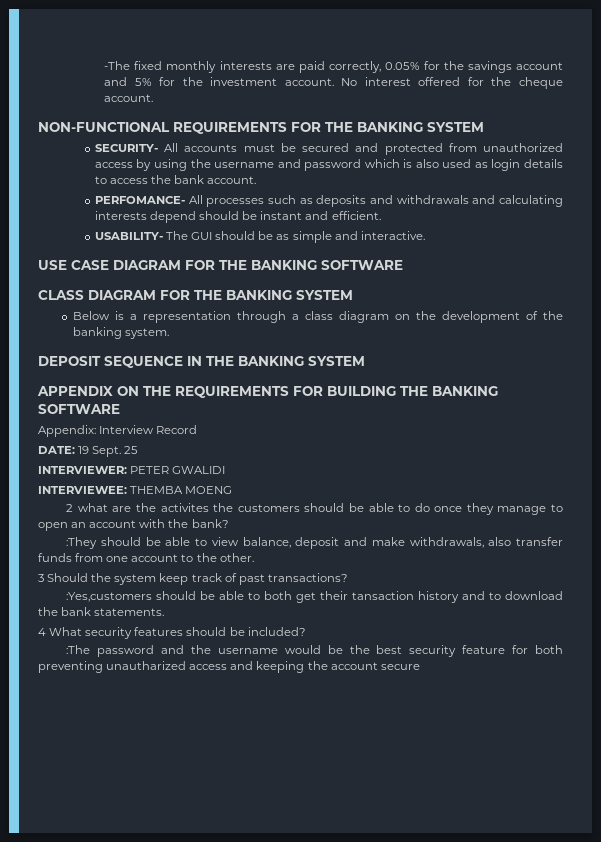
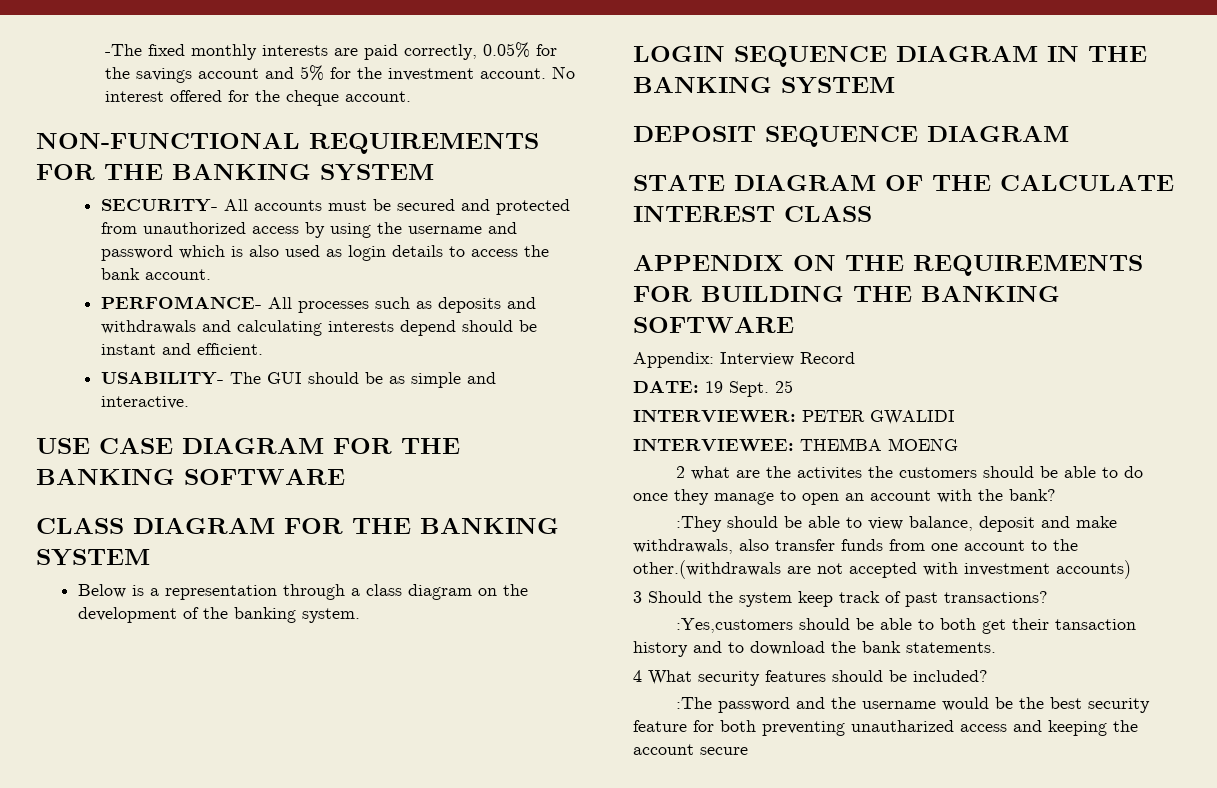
- DEPOSIT SEQUENCE IN THE BANKING SYSTEM
+ LOGIN SEQUENCE DIAGRAM IN THE BANKING SYSTEM
+ DEPOSIT SEQUENCE DIAGRAM
+ STATE DIAGRAM OF THE CALCULATE INTEREST CLASS
- :They should be able to view balance, deposit and make withdrawals, also transfer funds from one account to the other.
+ :They should be able to view balance, deposit and make withdrawals, also transfer funds from one account to the other.(withdrawals are not accepted with investment accounts)

